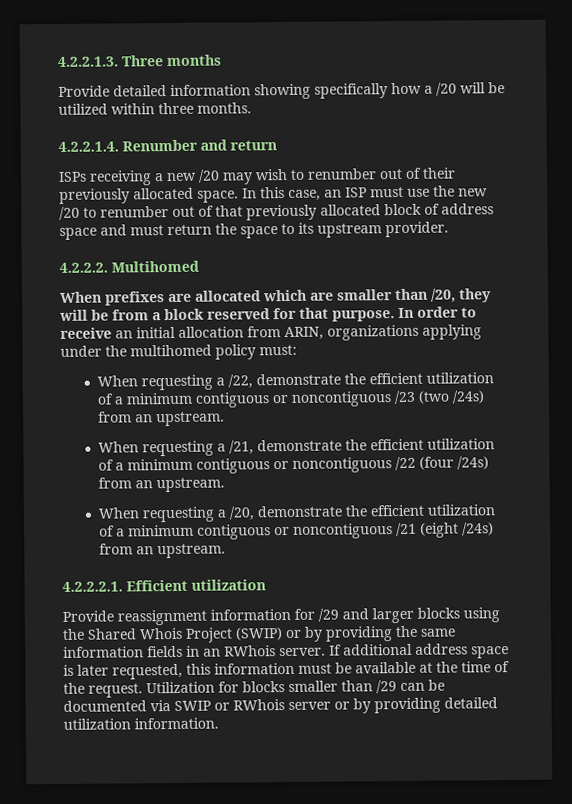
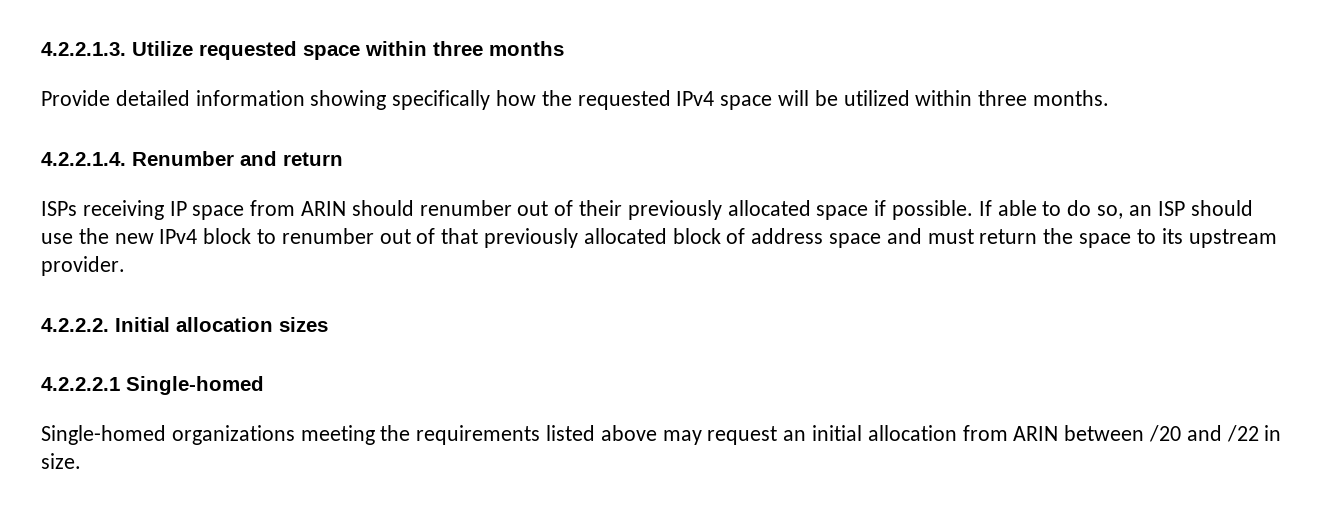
- 4.2.2.1.3. Three months
+ 4.2.2.1.3. Utilize requested space within three months
- Provide detailed information showing specifically how a /20 will be utilized within three months.
+ Provide detailed information showing specifically how the requested IPv4 space will be utilized within three months.
- ISPs receiving a new /20 may wish to renumber out of their previously allocated space. In this case, an ISP must use the new /20 to renumber out of that previously allocated block of address space and must return the space to its upstream provider.
+ ISPs receiving IP space from ARIN should renumber out of their previously allocated space if possible. If able to do so, an ISP should use the new IPv4 block to renumber out of that previously allocated block of address space and must return the space to its upstream provider.
- 4.2.2.2. Multihomed
- When prefixes are allocated which are smaller than /20, they will be from a block reserved for that purpose. In order to receive an initial allocation from ARIN, organizations applying under the multihomed policy must:
- When requesting a /22, demonstrate the efficient utilization of a minimum contiguous or noncontiguous /23 (two /24s) from an upstream.
- When requesting a /21, demonstrate the efficient utilization of a minimum contiguous or noncontiguous /22 (four /24s) from an upstream.
- When requesting a /20, demonstrate the efficient utilization of a minimum contiguous or noncontiguous /21 (eight /24s) from an upstream.
- 4.2.2.2.1. Efficient utilization
- Provide reassignment information for /29 and larger blocks using the Shared Whois Project (SWIP) or by providing the same information fields in an RWhois server. If additional address space is later requested, this information must be available at the time of the request. Utilization for blocks smaller than /29 can be documented via SWIP or RWhois server or by providing detailed utilization information.
+ 4.2.2.2. Initial allocation sizes
+ 4.2.2.2.1 Single-homed
+ Single-homed organizations meeting the requirements listed above may request an initial allocation from ARIN between /20 and /22 in size.

